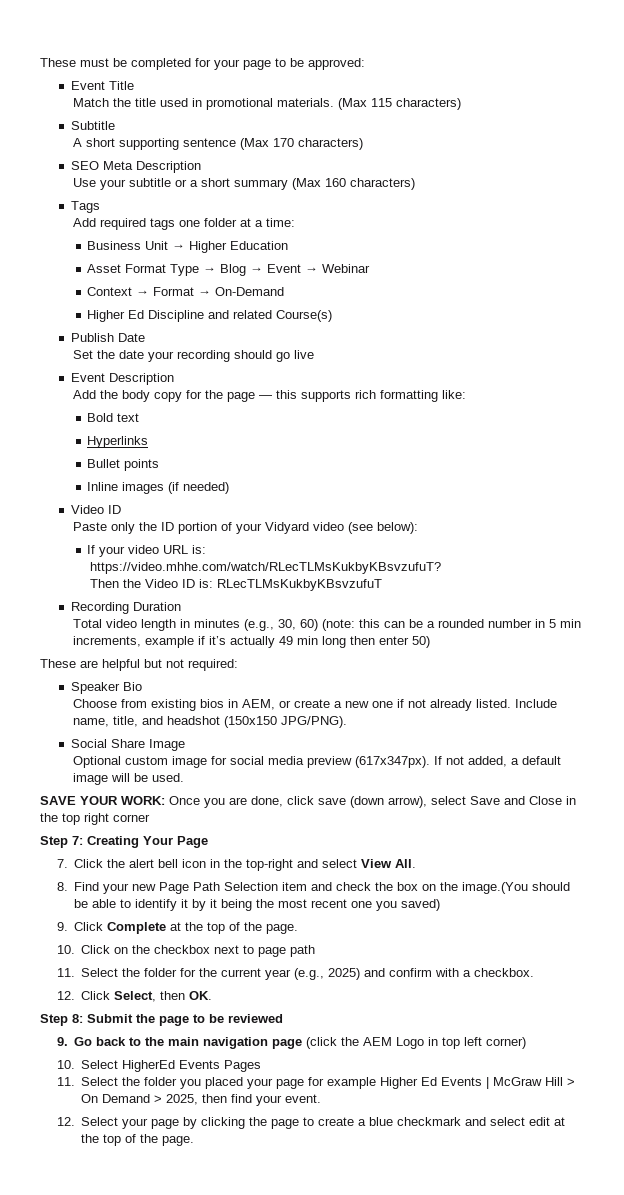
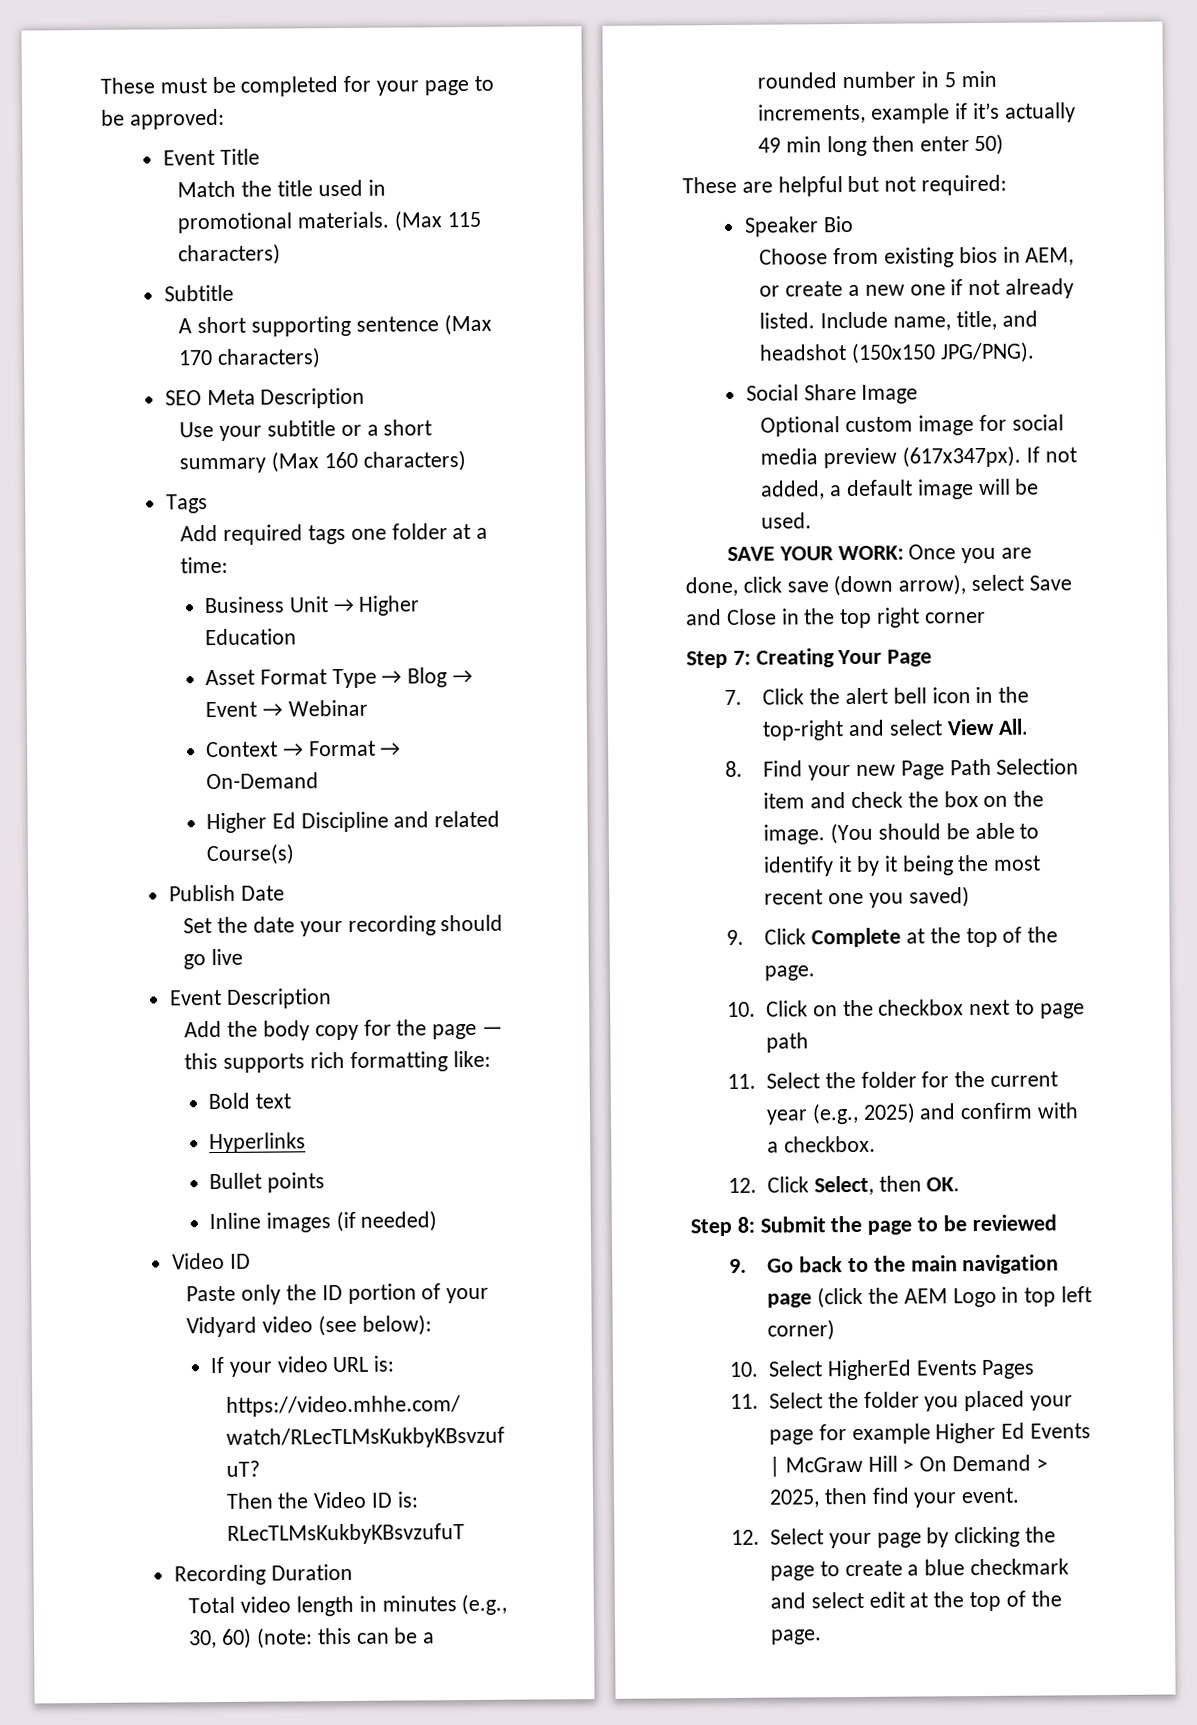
- 8. Find your new Page Path Selection item and check the box on the image.(You should be able to identify it by it being the most recent one you saved)
+ 8. Find your new Page Path Selection item and check the box on the image. (You should be able to identify it by it being the most recent one you saved)

